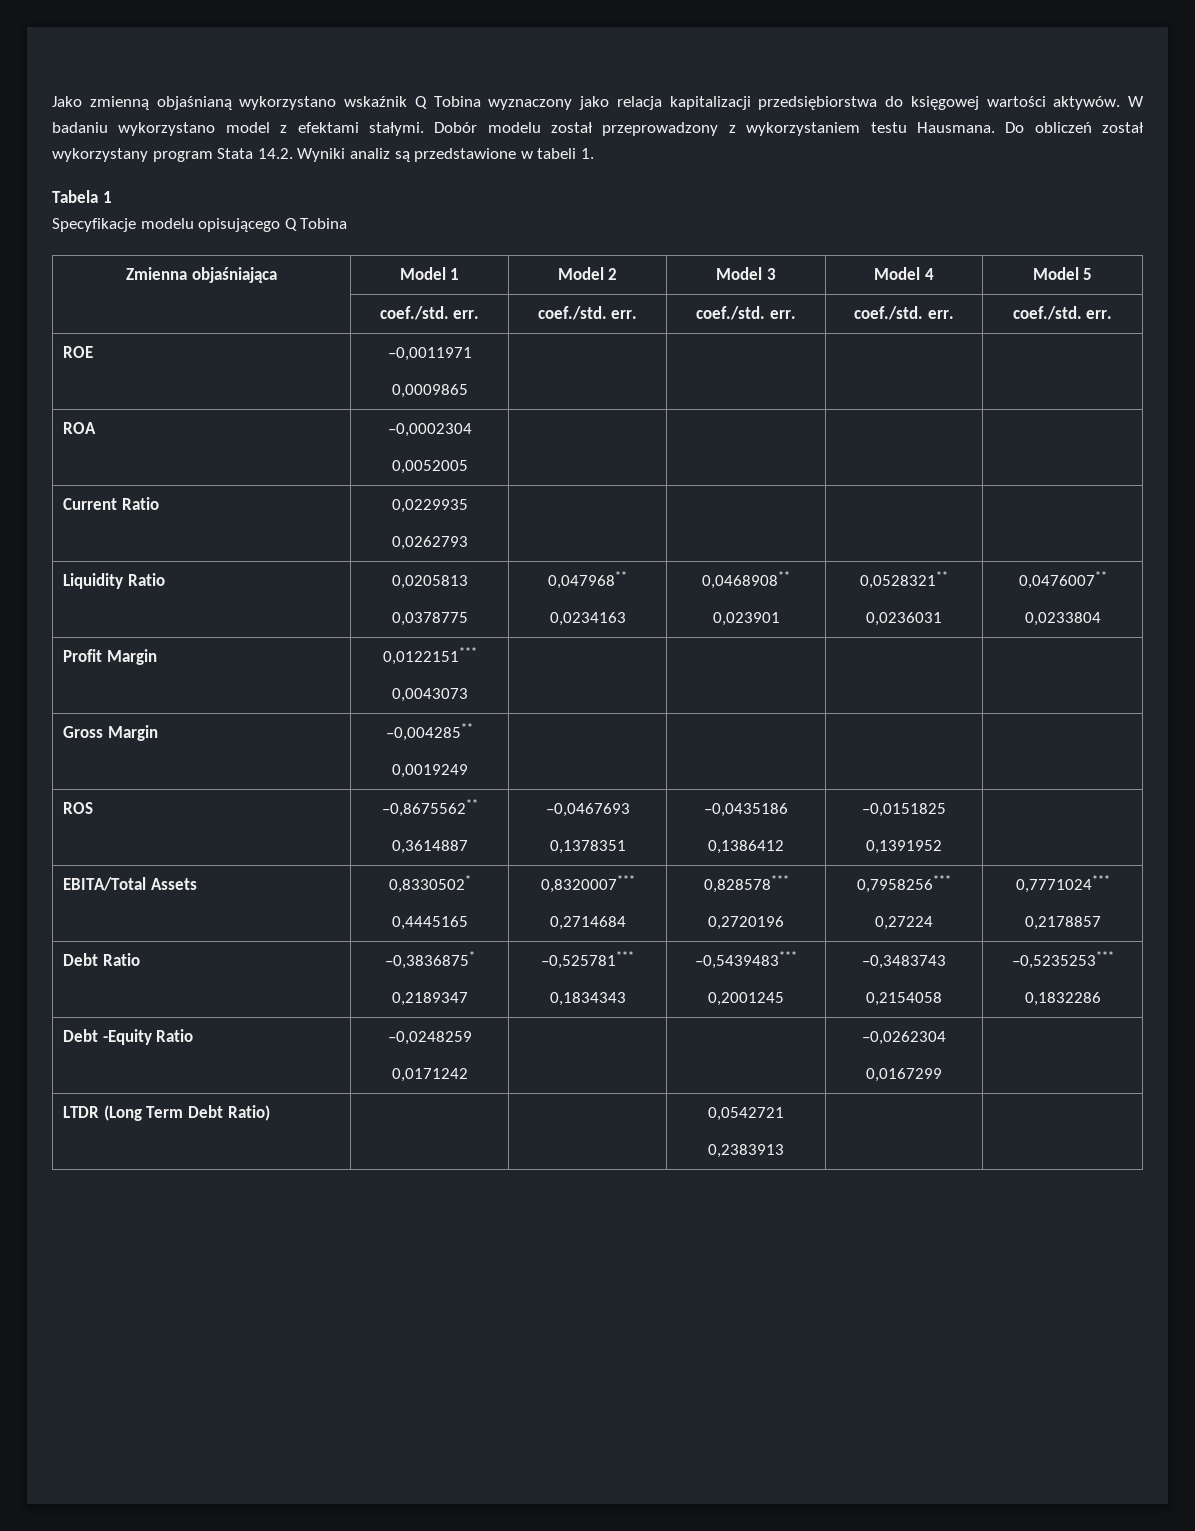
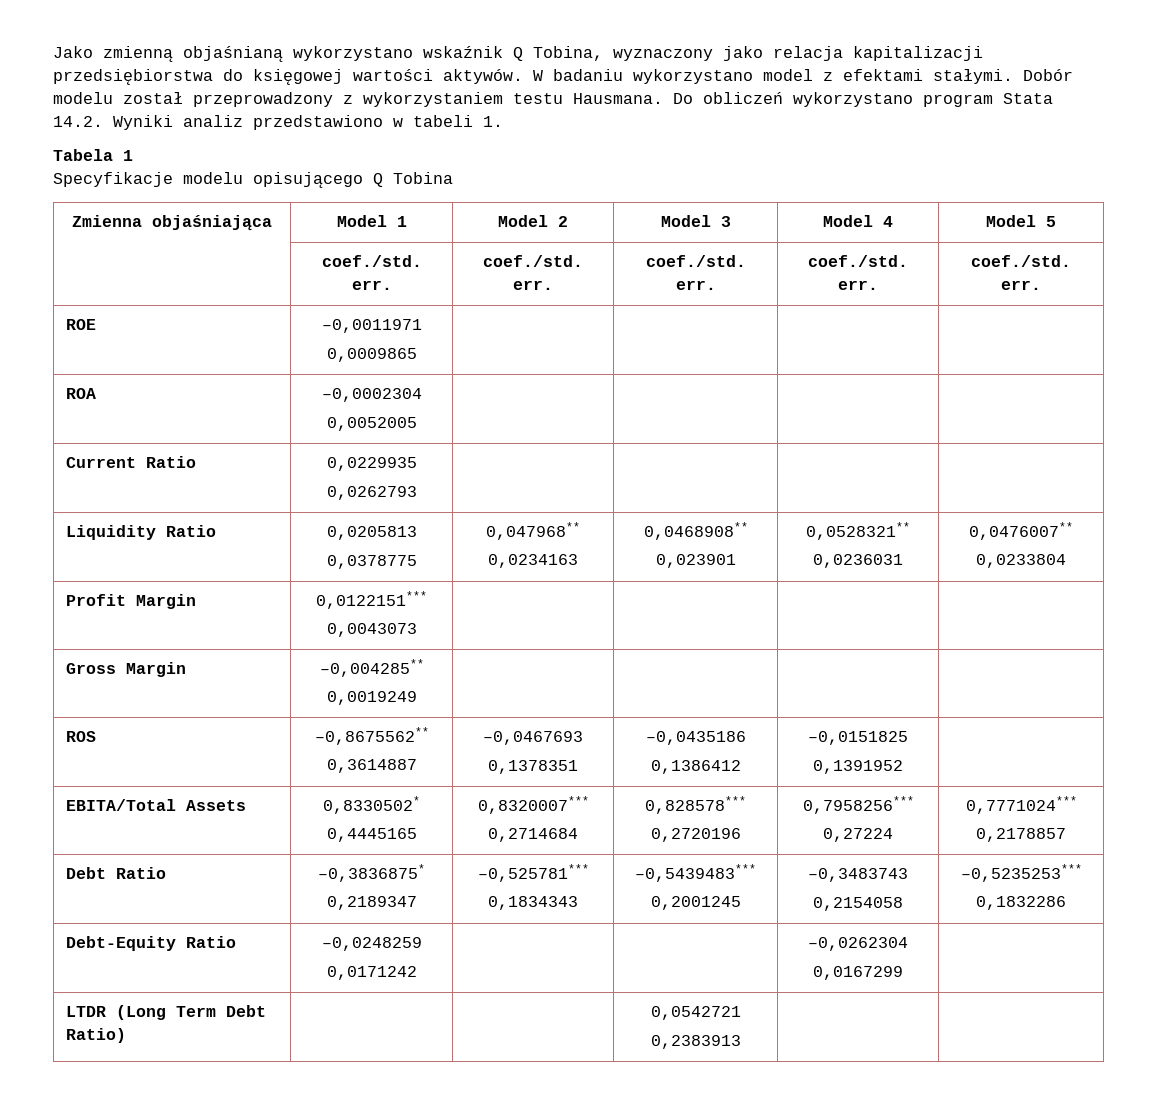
- Jako zmienną objaśnianą wykorzystano wskaźnik Q Tobina wyznaczony jako relacja kapitalizacji przedsiębiorstwa do księgowej wartości aktywów.
+ Jako zmienną objaśnianą wykorzystano wskaźnik Q Tobina, wyznaczony jako relacja kapitalizacji przedsiębiorstwa do księgowej wartości aktywów.
- Do obliczeń został wykorzystany program Stata 14.2. Wyniki analiz są przedstawione w tabeli 1.
+ Do obliczeń wykorzystano program Stata 14.2. Wyniki analiz przedstawiono w tabeli 1.
- Debt -Equity Ratio | –0,0248259
+ Debt-Equity Ratio | –0,0248259

